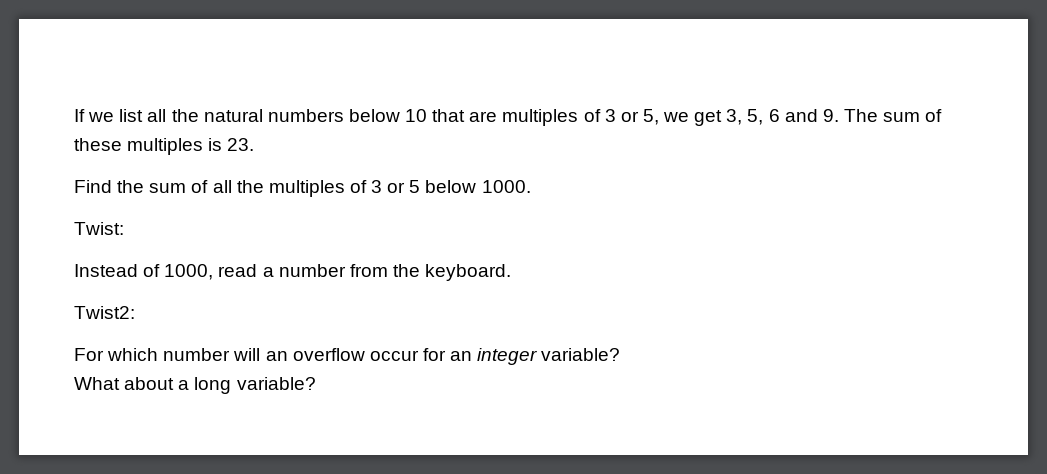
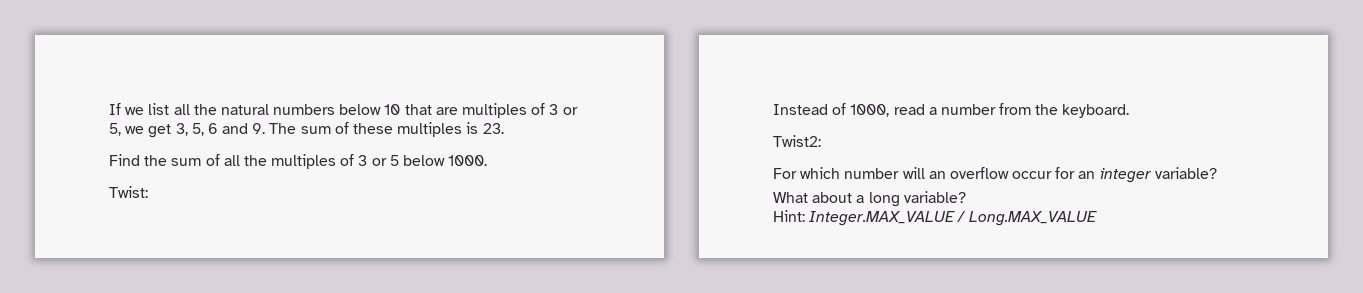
+ Hint: Integer.MAX_VALUE / Long.MAX_VALUE

